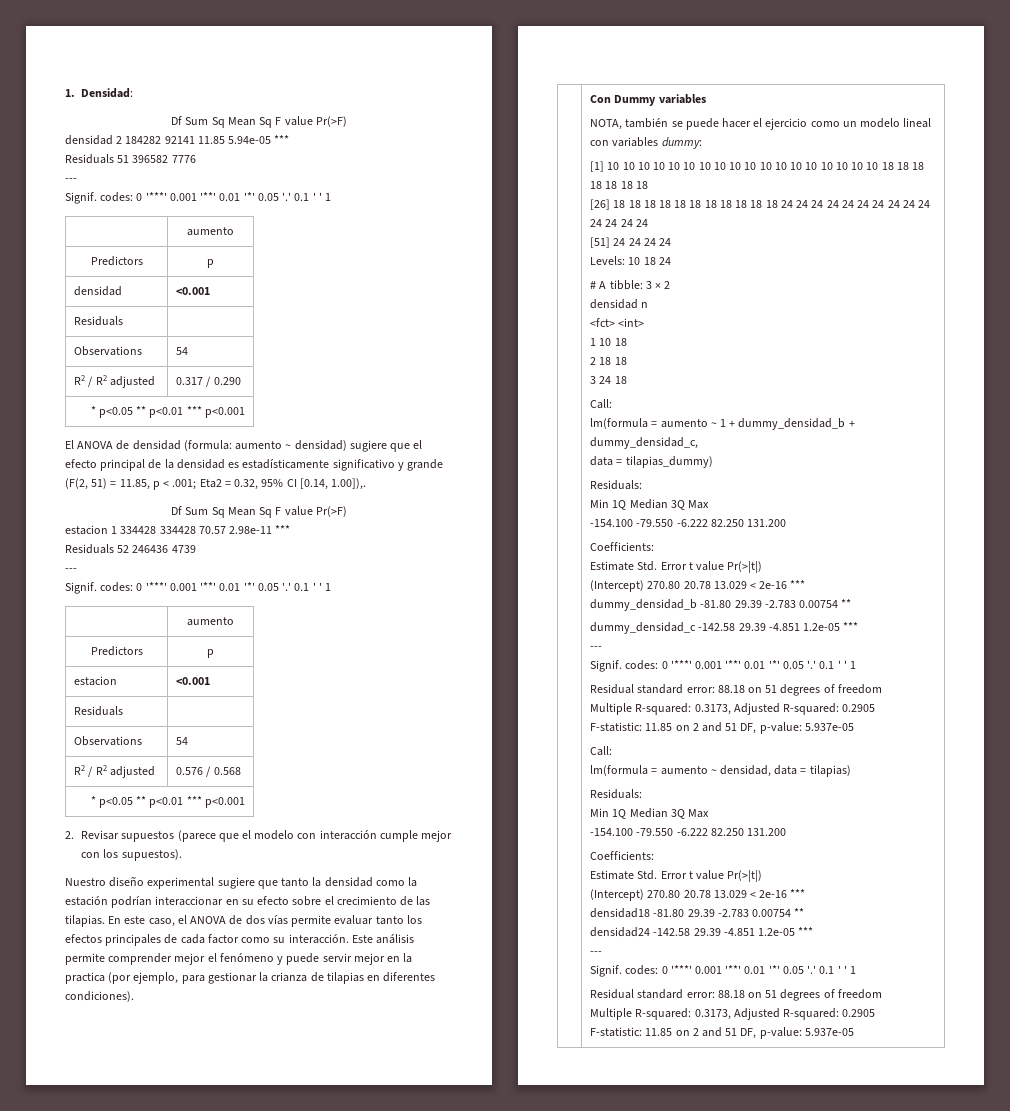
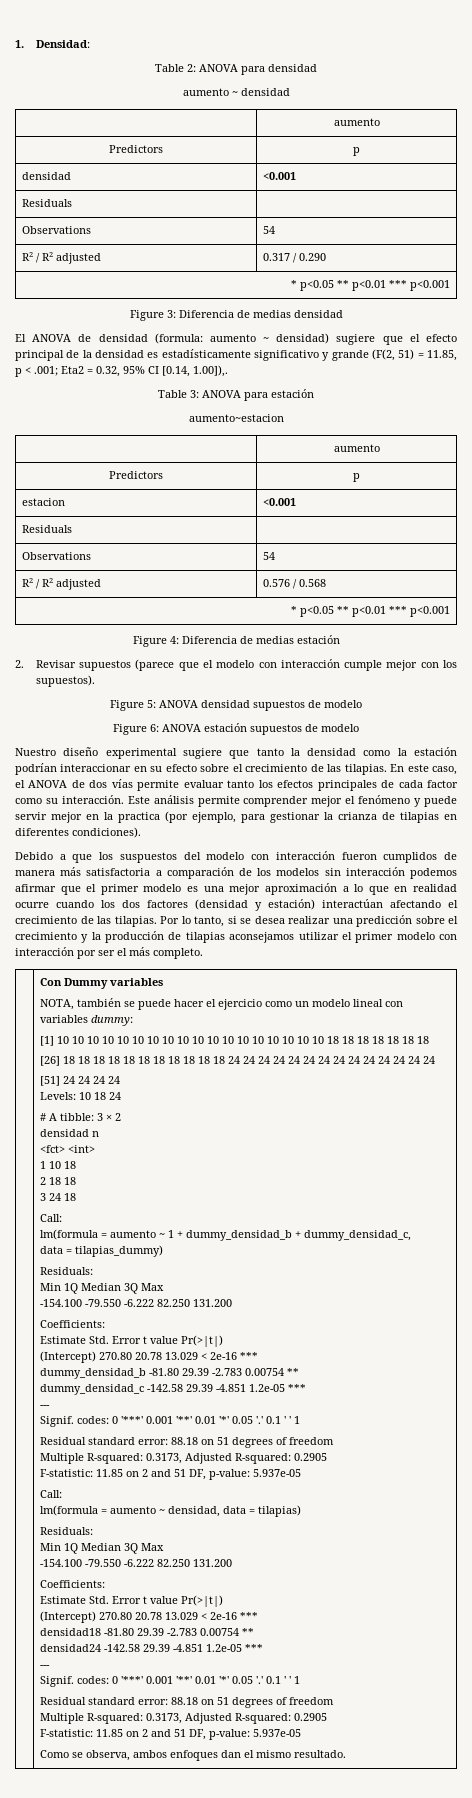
  1. Densidad:
- Df Sum Sq Mean Sq F value Pr(>F)
- densidad 2 184282 92141 11.85 5.94e-05 ***
- Residuals 51 396582 7776
- ---
- Signif. codes: 0 '***' 0.001 '**' 0.01 '*' 0.05 '.' 0.1 ' ' 1
+ Table 2: ANOVA para densidad
+ aumento ~ densidad
+ Figure 3: Diferencia de medias densidad
  El ANOVA de densidad (formula: aumento ~ densidad) sugiere que el efecto principal de la densidad es estadísticamente significativo y grande (F(2, 51) = 11.85, p < .001; Eta2 = 0.32, 95% CI [0.14, 1.00]),.
- Df Sum Sq Mean Sq F value Pr(>F)
- estacion 1 334428 334428 70.57 2.98e-11 ***
- Residuals 52 246436 4739
- ---
- Signif. codes: 0 '***' 0.001 '**' 0.01 '*' 0.05 '.' 0.1 ' ' 1
+ Table 3: ANOVA para estación
+ aumento~estacion
+ Figure 4: Diferencia de medias estación
+ Figure 5: ANOVA densidad supuestos de modelo
+ Figure 6: ANOVA estación supuestos de modelo
+ Debido a que los suspuestos del modelo con interacción fueron cumplidos de manera más satisfactoria a comparación de los modelos sin interacción podemos afirmar que el primer modelo es una mejor aproximación a lo que en realidad ocurre cuando los dos factores (densidad y estación) interactúan afectando el crecimiento de las tilapias. Por lo tanto, si se desea realizar una predicción sobre el crecimiento y la producción de tilapias aconsejamos utilizar el primer modelo con interacción por ser el más completo.
+ Como se observa, ambos enfoques dan el mismo resultado.

